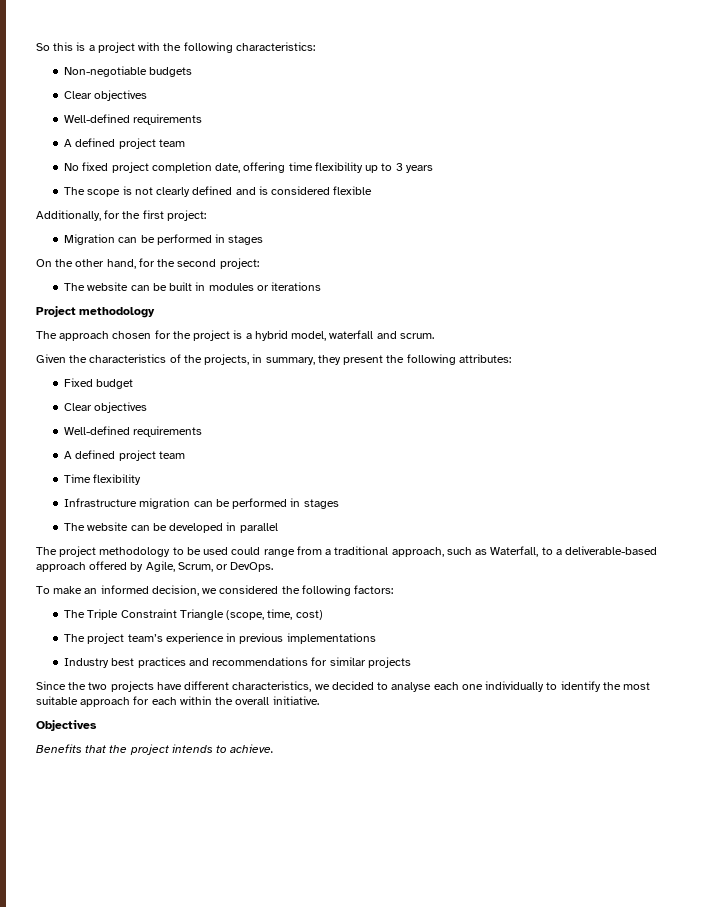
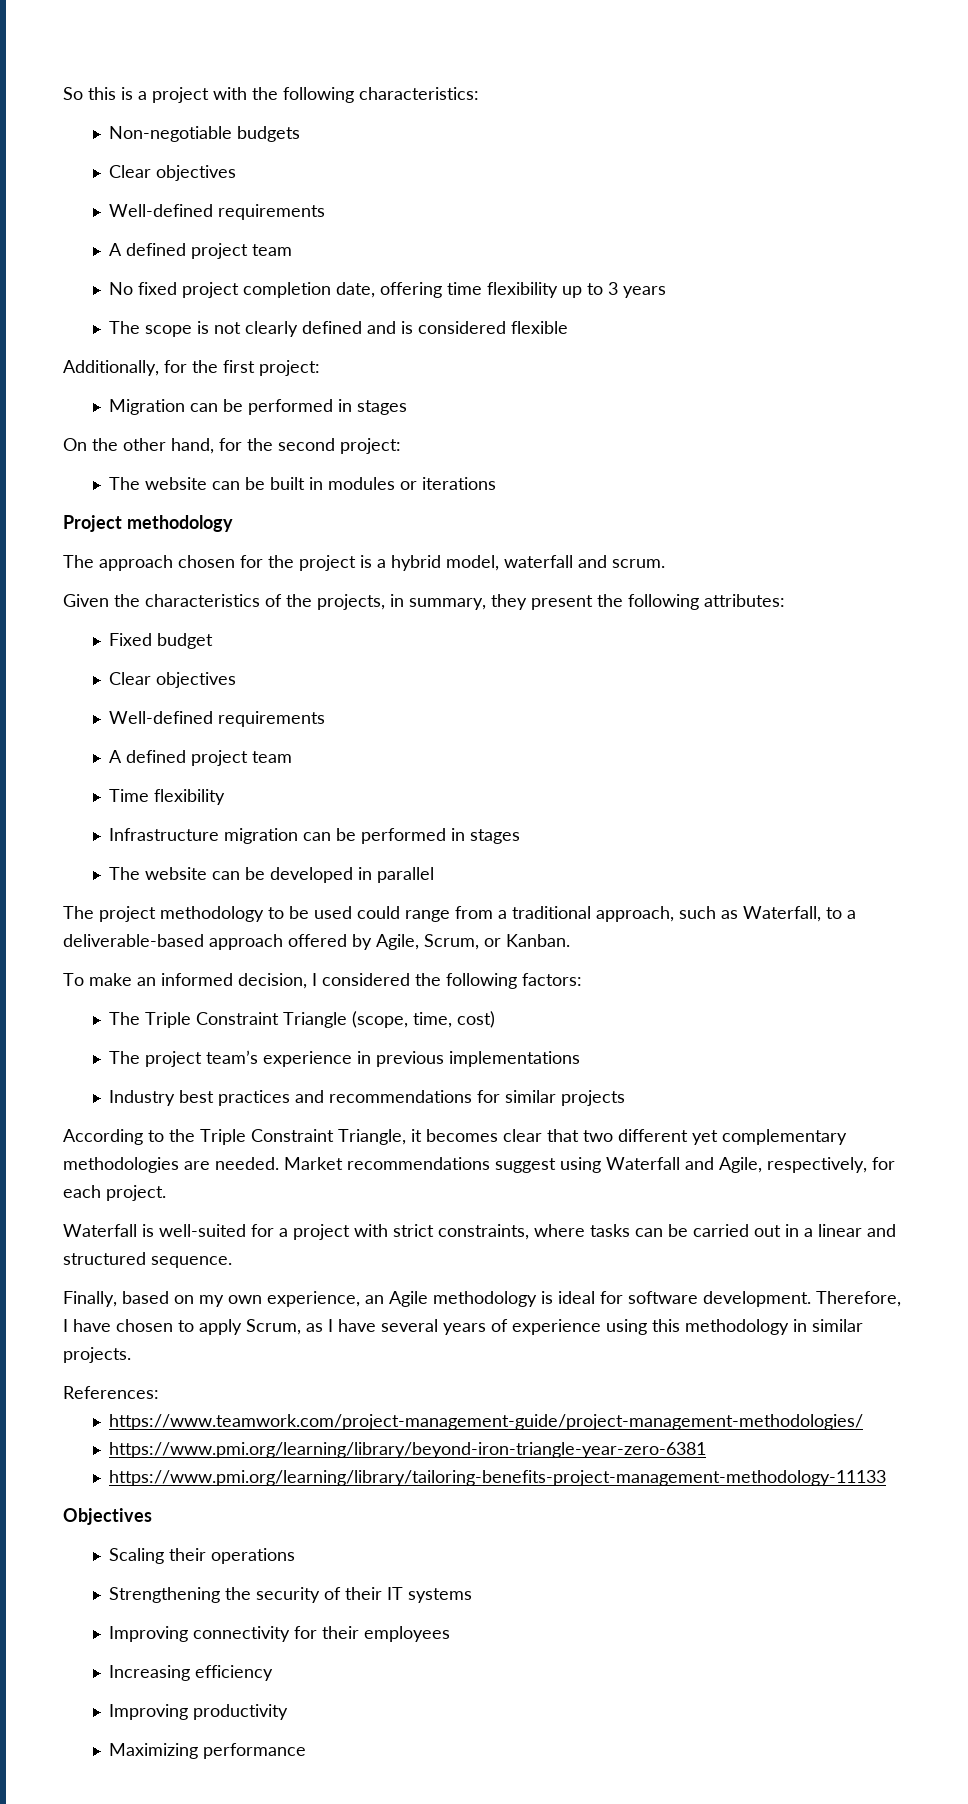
- The project methodology to be used could range from a traditional approach, such as Waterfall, to a deliverable-based approach offered by Agile, Scrum, or DevOps.
+ The project methodology to be used could range from a traditional approach, such as Waterfall, to a deliverable-based approach offered by Agile, Scrum, or Kanban.
- To make an informed decision, we considered the following factors:
+ To make an informed decision, I considered the following factors:
- Since the two projects have different characteristics, we decided to analyse each one individually to identify the most suitable approach for each within the overall initiative.
+ According to the Triple Constraint Triangle, it becomes clear that two different yet complementary methodologies are needed. Market recommendations suggest using Waterfall and Agile, respectively, for each project.
+ Waterfall is well-suited for a project with strict constraints, where tasks can be carried out in a linear and structured sequence.
+ Finally, based on my own experience, an Agile methodology is ideal for software development. Therefore, I have chosen to apply Scrum, as I have several years of experience using this methodology in similar projects.
+ References:
+ https://www.teamwork.com/project-management-guide/project-management-methodologies/
+ https://www.pmi.org/learning/library/beyond-iron-triangle-year-zero-6381
+ https://www.pmi.org/learning/library/tailoring-benefits-project-management-methodology-11133
  Objectives
- Benefits that the project intends to achieve.
+ Scaling their operations
+ Strengthening the security of their IT systems
+ Improving connectivity for their employees
+ Increasing efficiency
+ Improving productivity
+ Maximizing performance

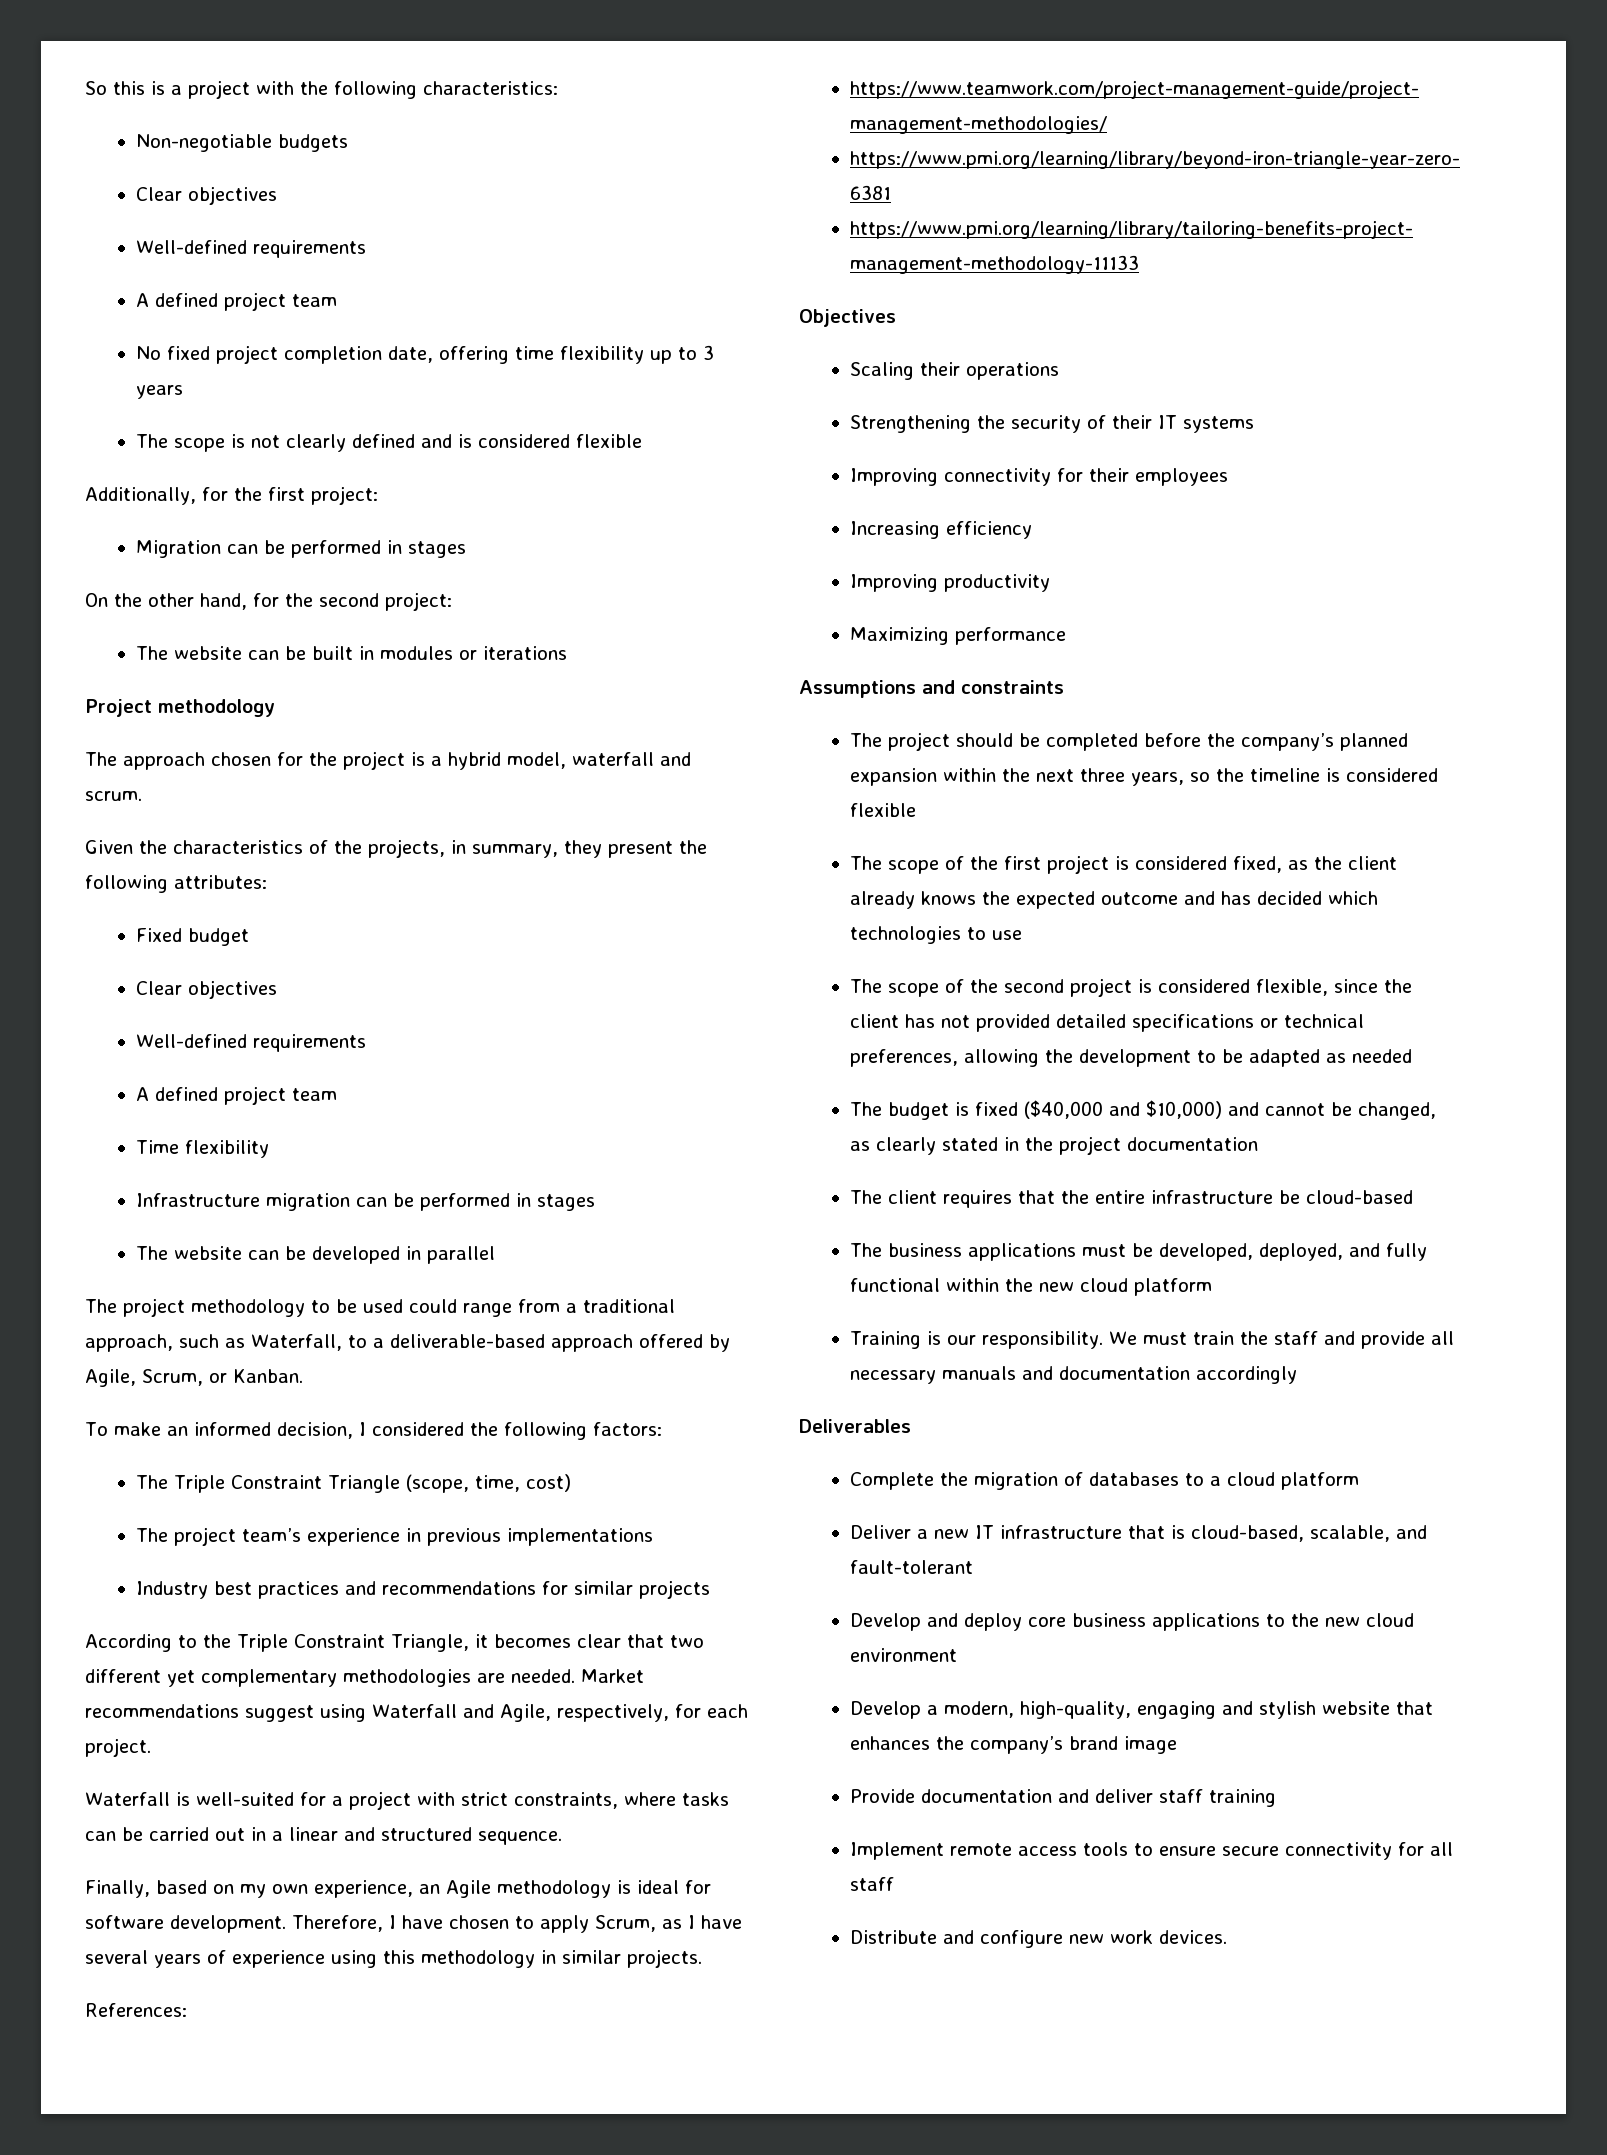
+ Assumptions and constraints
+ The project should be completed before the company’s planned expansion within the next three years, so the timeline is considered flexible
+ The scope of the first project is considered fixed, as the client already knows the expected outcome and has decided which technologies to use
+ The scope of the second project is considered flexible, since the client has not provided detailed specifications or technical preferences, allowing the development to be adapted as needed
+ The budget is fixed ($40,000 and $10,000) and cannot be changed, as clearly stated in the project documentation
+ The client requires that the entire infrastructure be cloud-based
+ The business applications must be developed, deployed, and fully functional within the new cloud platform
+ Training is our responsibility. We must train the staff and provide all necessary manuals and documentation accordingly
+ Deliverables
+ Complete the migration of databases to a cloud platform
+ Deliver a new IT infrastructure that is cloud-based, scalable, and fault-tolerant
+ Develop and deploy core business applications to the new cloud environment
+ Develop a modern, high-quality, engaging and stylish website that enhances the company’s brand image
+ Provide documentation and deliver staff training
+ Implement remote access tools to ensure secure connectivity for all staff
+ Distribute and configure new work devices.

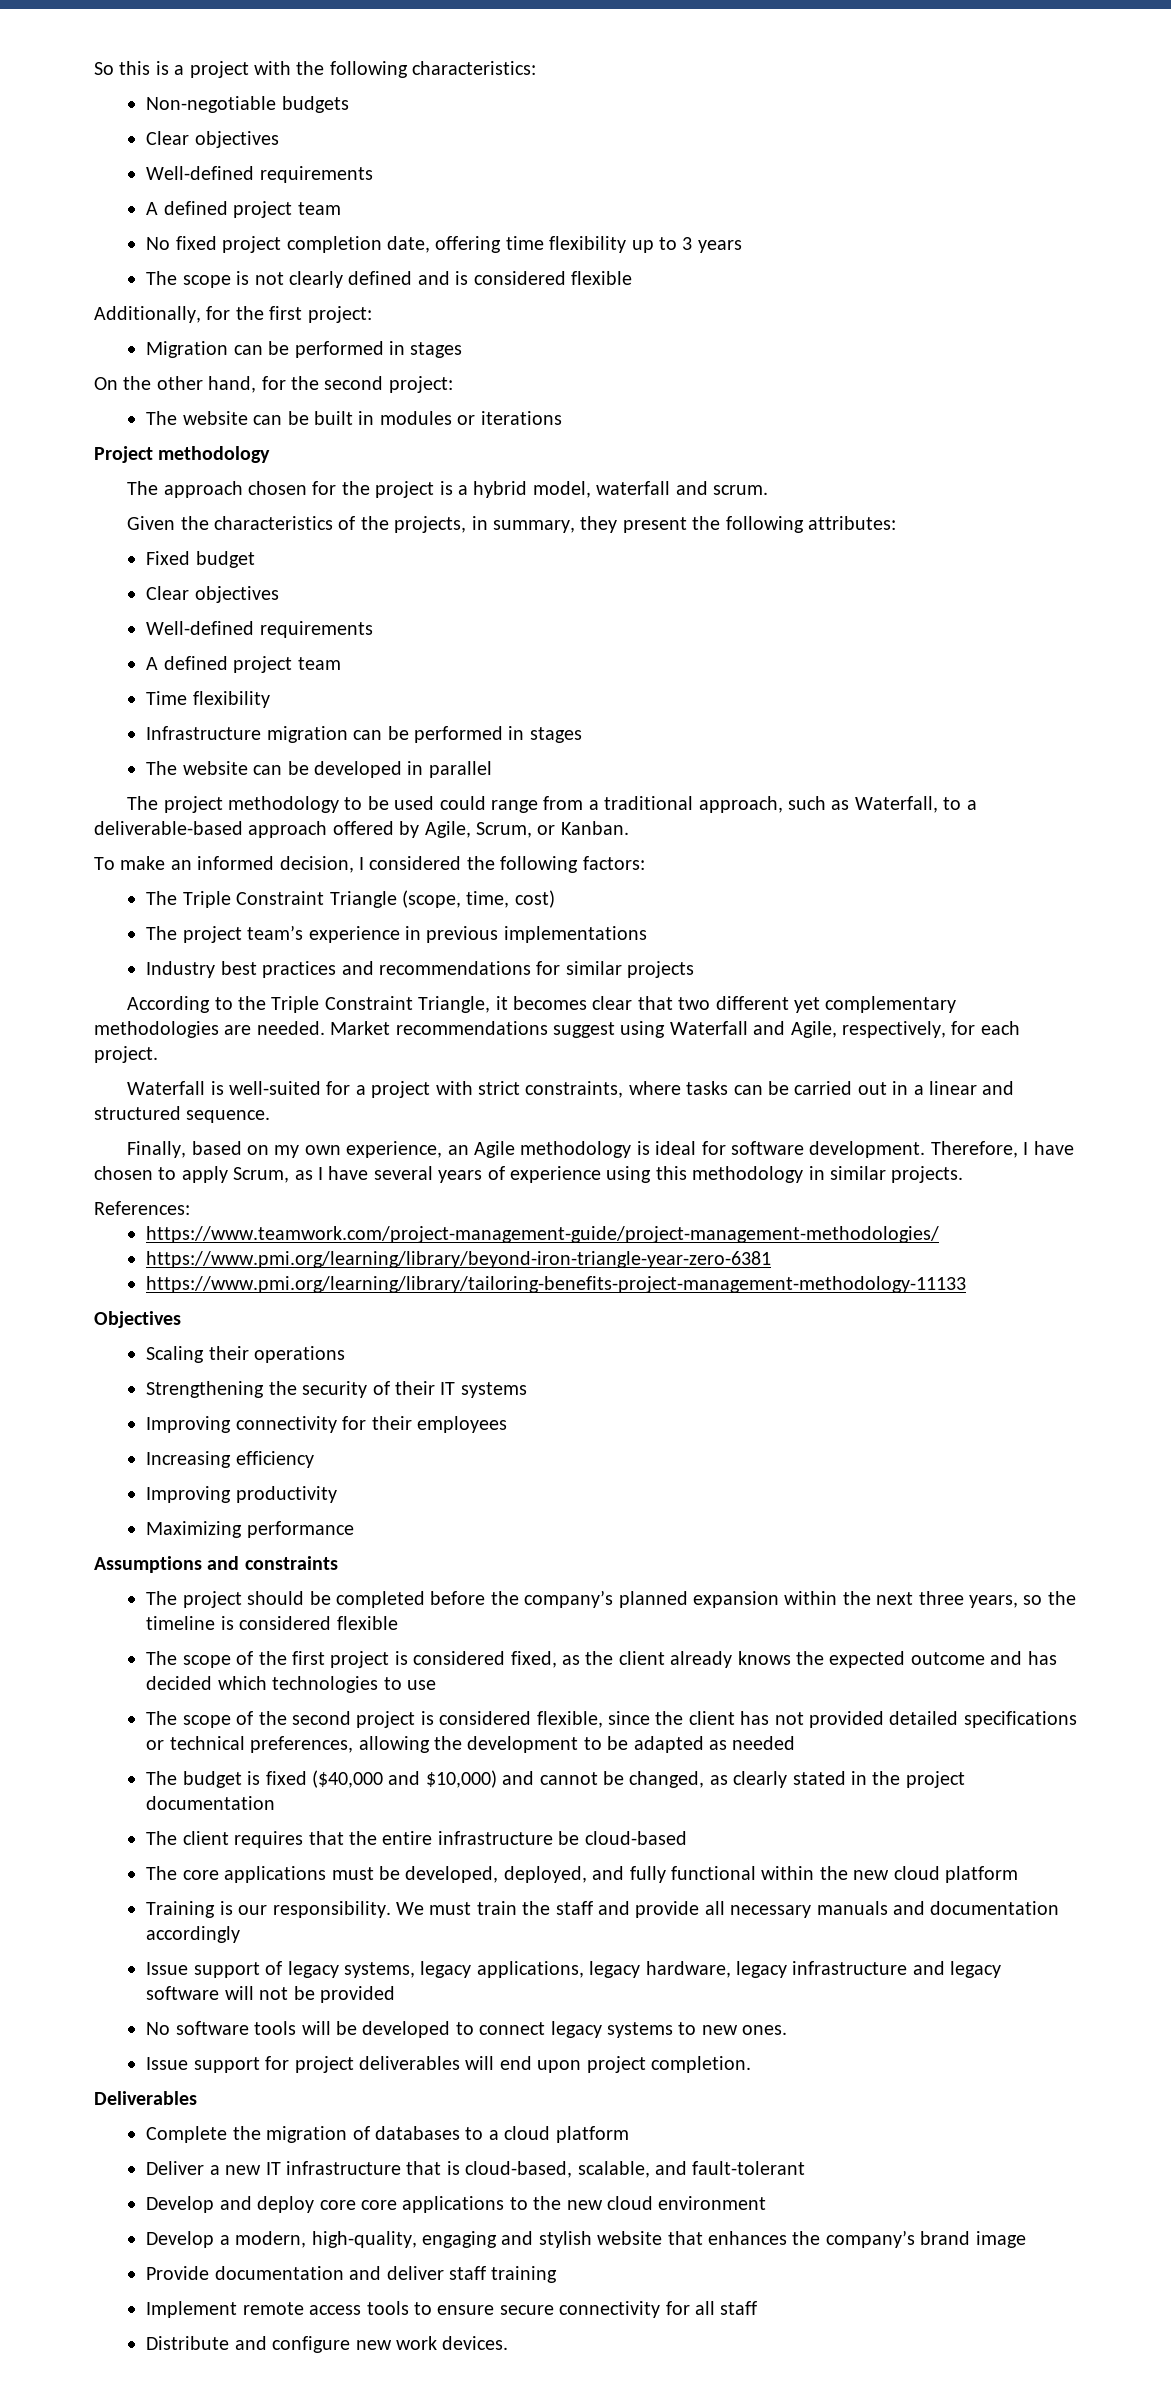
- The business applications must be developed, deployed, and fully functional within the new cloud platform
+ The core applications must be developed, deployed, and fully functional within the new cloud platform
+ Issue support of legacy systems, legacy applications, legacy hardware, legacy infrastructure and legacy software will not be provided
+ No software tools will be developed to connect legacy systems to new ones.
+ Issue support for project deliverables will end upon project completion.
- Develop and deploy core business applications to the new cloud environment
+ Develop and deploy core core applications to the new cloud environment

